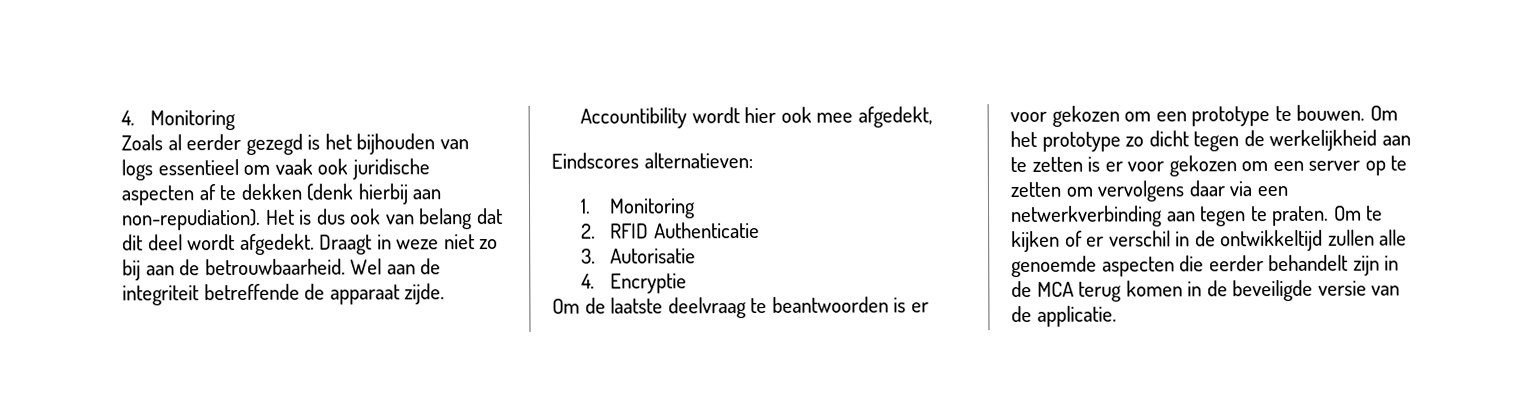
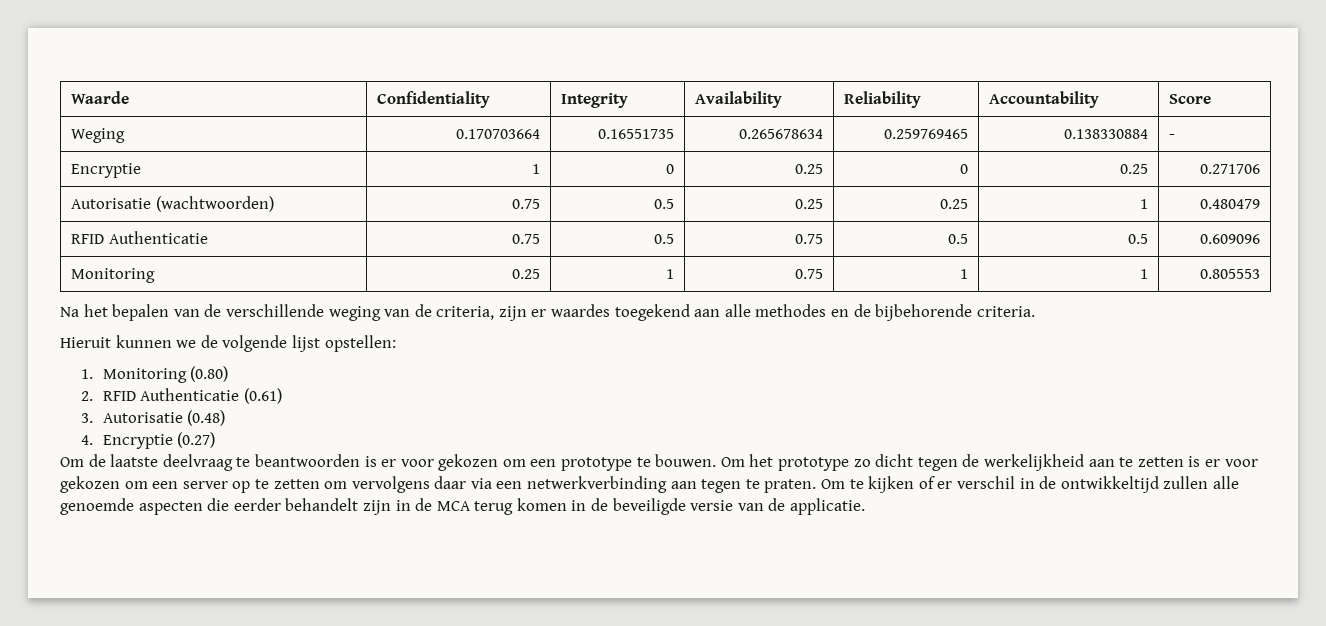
- 4. Monitoring
- Zoals al eerder gezegd is het bijhouden van logs essentieel om vaak ook juridische aspecten af te dekken (denk hierbij aan non-repudiation). Het is dus ook van belang dat dit deel wordt afgedekt. Draagt in weze niet zo bij aan de betrouwbaarheid. Wel aan de integriteit betreffende de apparaat zijde. Accountibility wordt hier ook mee afgedekt,
- Eindscores alternatieven:
+ Waarde | Confidentiality | Integrity | Availability | Reliability | Accountability | Score
+ Weging | 0.170703664 | 0.16551735 | 0.265678634 | 0.259769465 | 0.138330884 | -
+ Encryptie | 1 | 0 | 0.25 | 0 | 0.25 | 0.271706
+ Autorisatie (wachtwoorden) | 0.75 | 0.5 | 0.25 | 0.25 | 1 | 0.480479
+ RFID Authenticatie | 0.75 | 0.5 | 0.75 | 0.5 | 0.5 | 0.609096
+ Monitoring | 0.25 | 1 | 0.75 | 1 | 1 | 0.805553
+ Na het bepalen van de verschillende weging van de criteria, zijn er waardes toegekend aan alle methodes en de bijbehorende criteria.
+ Hieruit kunnen we de volgende lijst opstellen:
- 1. Monitoring
+ 1. Monitoring (0.80)
- 2. RFID Authenticatie
+ 2. RFID Authenticatie (0.61)
- 3. Autorisatie
+ 3. Autorisatie (0.48)
- 4. Encryptie
+ 4. Encryptie (0.27)

